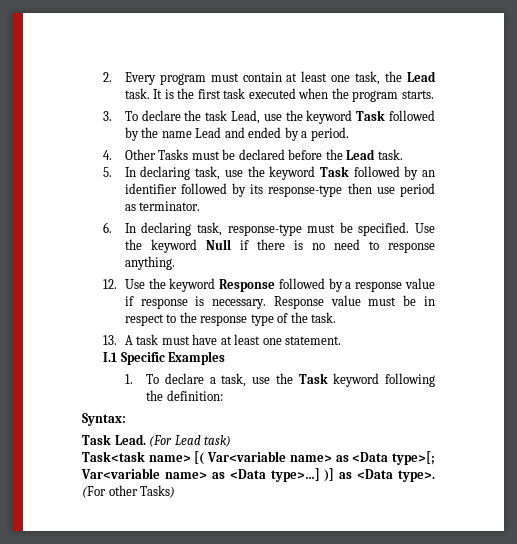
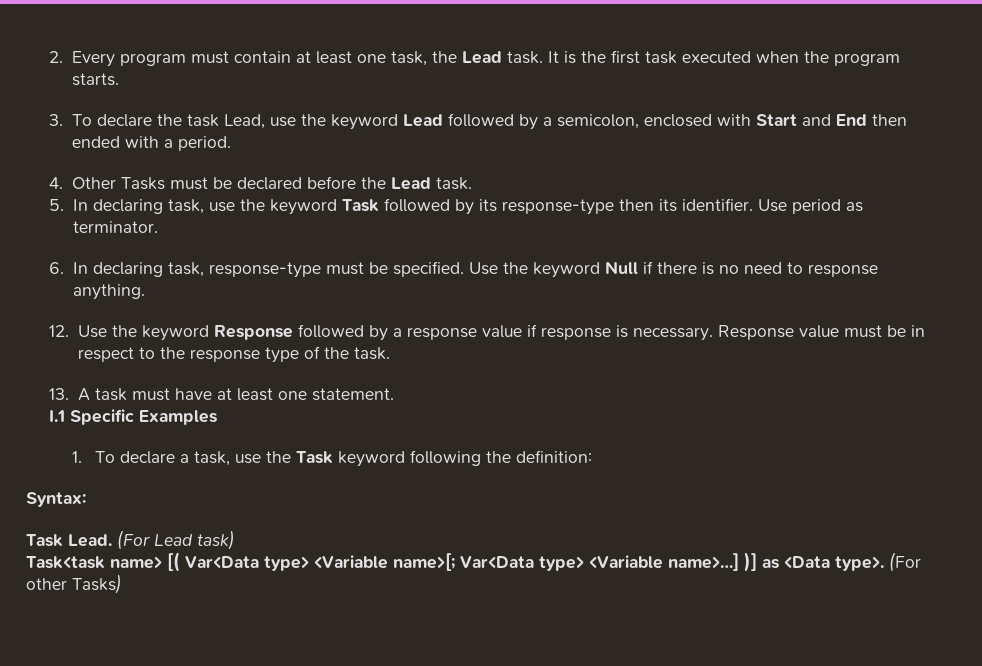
- 3. To declare the task Lead, use the keyword Task followed by the name Lead and ended by a period.
+ 3. To declare the task Lead, use the keyword Lead followed by a semicolon, enclosed with Start and End then ended with a period.
- 5. In declaring task, use the keyword Task followed by an identifier followed by its response-type then use period as terminator.
+ 5. In declaring task, use the keyword Task followed by its response-type then its identifier. Use period as terminator.
- Task<task name> [( Var<variable name> as <Data type>[; Var<variable name> as <Data type>…] )] as <Data type>.
+ Task<task name> [( Var<Data type> <Variable name>[; Var<Data type> <Variable name>…] )] as <Data type>.

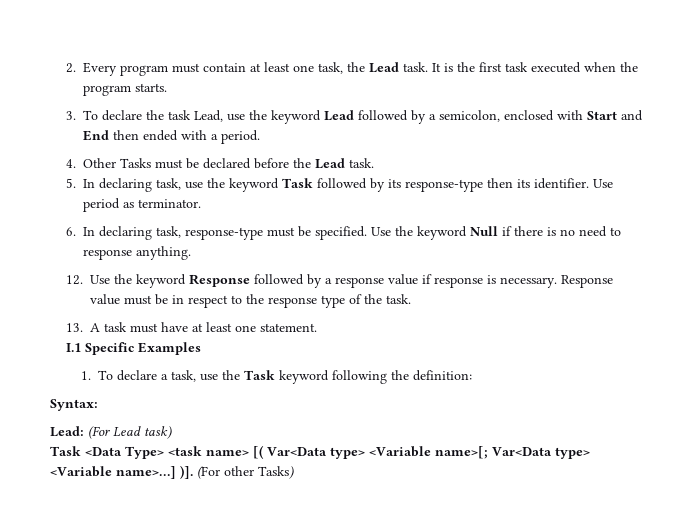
- Task Lead. (For Lead task)
+ Lead: (For Lead task)
- Task<task name> [( Var<Data type> <Variable name>[; Var<Data type> <Variable name>…] )] as <Data type>.
+ Task <Data Type> <task name> [( Var<Data type> <Variable name>[; Var<Data type> <Variable name>…] )].

